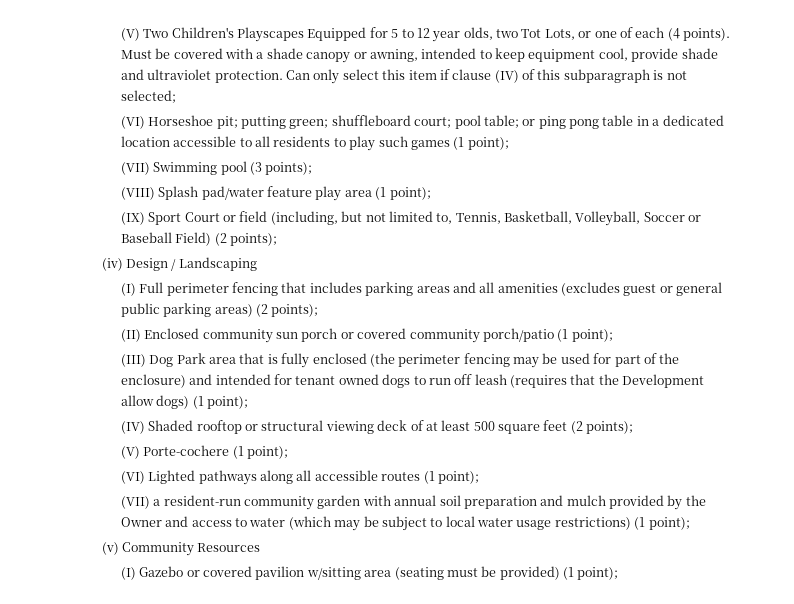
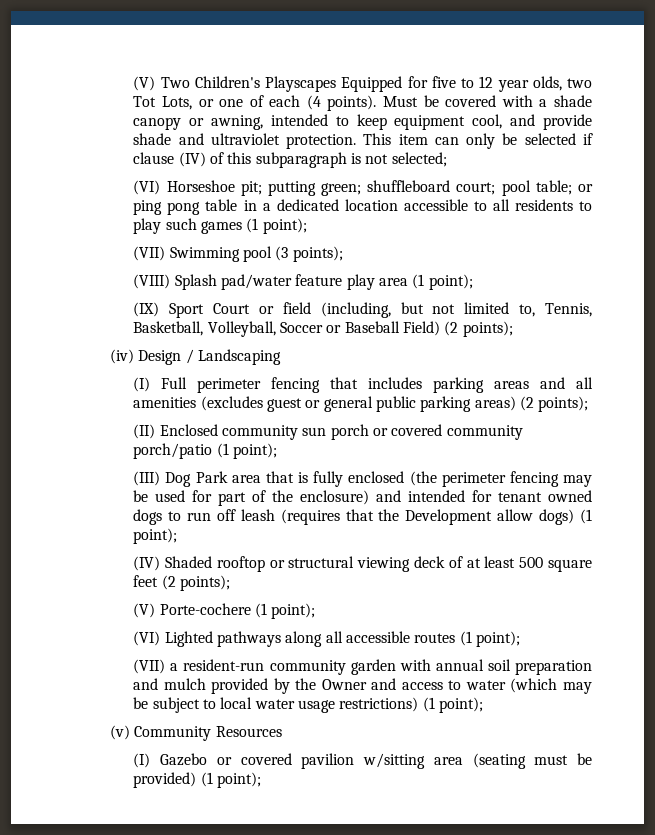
- (V) Two Children's Playscapes Equipped for 5 to 12 year olds, two Tot Lots, or one of each (4 points).
+ (V) Two Children's Playscapes Equipped for five to 12 year olds, two Tot Lots, or one of each (4 points).
- Must be covered with a shade canopy or awning, intended to keep equipment cool, provide shade and ultraviolet protection.
+ Must be covered with a shade canopy or awning, intended to keep equipment cool, and provide shade and ultraviolet protection.
- Can only select this item if clause (IV) of this subparagraph is not selected;
+ This item can only be selected if clause (IV) of this subparagraph is not selected;

